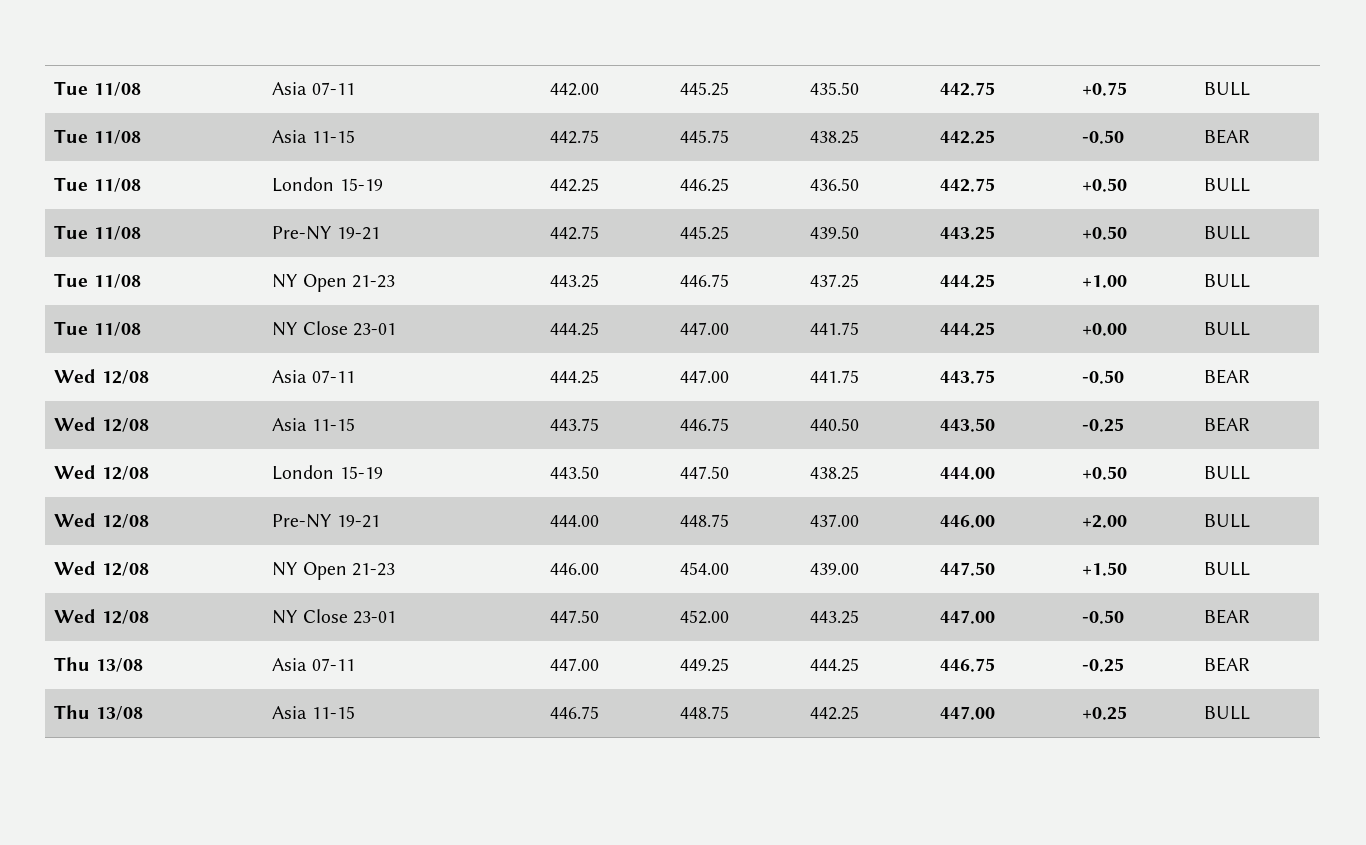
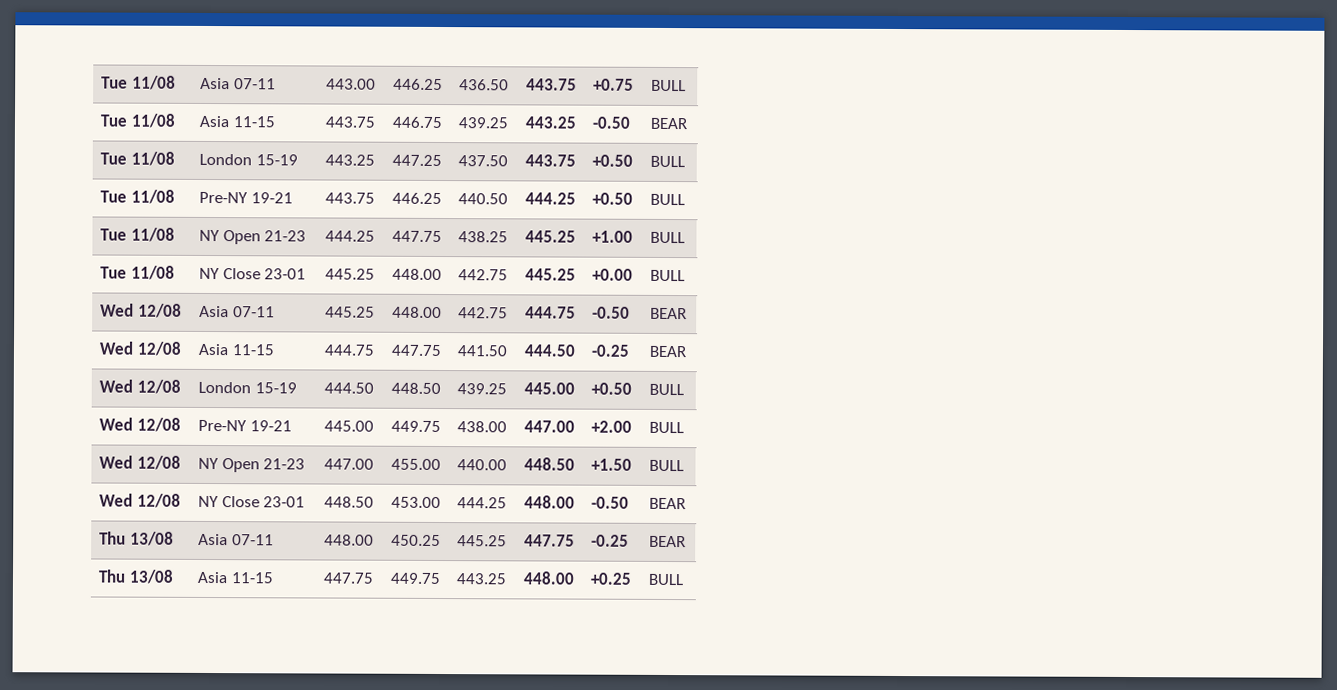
- Tue 11/08 | Asia 07-11 | 442.00 | 445.25 | 435.50 | 442.75 | +0.75 | BULL
+ Tue 11/08 | Asia 07-11 | 443.00 | 446.25 | 436.50 | 443.75 | +0.75 | BULL
- Tue 11/08 | Asia 11-15 | 442.75 | 445.75 | 438.25 | 442.25 | -0.50 | BEAR
+ Tue 11/08 | Asia 11-15 | 443.75 | 446.75 | 439.25 | 443.25 | -0.50 | BEAR
- Tue 11/08 | London 15-19 | 442.25 | 446.25 | 436.50 | 442.75 | +0.50 | BULL
+ Tue 11/08 | London 15-19 | 443.25 | 447.25 | 437.50 | 443.75 | +0.50 | BULL
- Tue 11/08 | Pre-NY 19-21 | 442.75 | 445.25 | 439.50 | 443.25 | +0.50 | BULL
+ Tue 11/08 | Pre-NY 19-21 | 443.75 | 446.25 | 440.50 | 444.25 | +0.50 | BULL
- Tue 11/08 | NY Open 21-23 | 443.25 | 446.75 | 437.25 | 444.25 | +1.00 | BULL
+ Tue 11/08 | NY Open 21-23 | 444.25 | 447.75 | 438.25 | 445.25 | +1.00 | BULL
- Tue 11/08 | NY Close 23-01 | 444.25 | 447.00 | 441.75 | 444.25 | +0.00 | BULL
+ Tue 11/08 | NY Close 23-01 | 445.25 | 448.00 | 442.75 | 445.25 | +0.00 | BULL
- Wed 12/08 | Asia 07-11 | 444.25 | 447.00 | 441.75 | 443.75 | -0.50 | BEAR
+ Wed 12/08 | Asia 07-11 | 445.25 | 448.00 | 442.75 | 444.75 | -0.50 | BEAR
- Wed 12/08 | Asia 11-15 | 443.75 | 446.75 | 440.50 | 443.50 | -0.25 | BEAR
+ Wed 12/08 | Asia 11-15 | 444.75 | 447.75 | 441.50 | 444.50 | -0.25 | BEAR
- Wed 12/08 | London 15-19 | 443.50 | 447.50 | 438.25 | 444.00 | +0.50 | BULL
+ Wed 12/08 | London 15-19 | 444.50 | 448.50 | 439.25 | 445.00 | +0.50 | BULL
- Wed 12/08 | Pre-NY 19-21 | 444.00 | 448.75 | 437.00 | 446.00 | +2.00 | BULL
+ Wed 12/08 | Pre-NY 19-21 | 445.00 | 449.75 | 438.00 | 447.00 | +2.00 | BULL
- Wed 12/08 | NY Open 21-23 | 446.00 | 454.00 | 439.00 | 447.50 | +1.50 | BULL
+ Wed 12/08 | NY Open 21-23 | 447.00 | 455.00 | 440.00 | 448.50 | +1.50 | BULL
- Wed 12/08 | NY Close 23-01 | 447.50 | 452.00 | 443.25 | 447.00 | -0.50 | BEAR
+ Wed 12/08 | NY Close 23-01 | 448.50 | 453.00 | 444.25 | 448.00 | -0.50 | BEAR
- Thu 13/08 | Asia 07-11 | 447.00 | 449.25 | 444.25 | 446.75 | -0.25 | BEAR
+ Thu 13/08 | Asia 07-11 | 448.00 | 450.25 | 445.25 | 447.75 | -0.25 | BEAR
- Thu 13/08 | Asia 11-15 | 446.75 | 448.75 | 442.25 | 447.00 | +0.25 | BULL
+ Thu 13/08 | Asia 11-15 | 447.75 | 449.75 | 443.25 | 448.00 | +0.25 | BULL

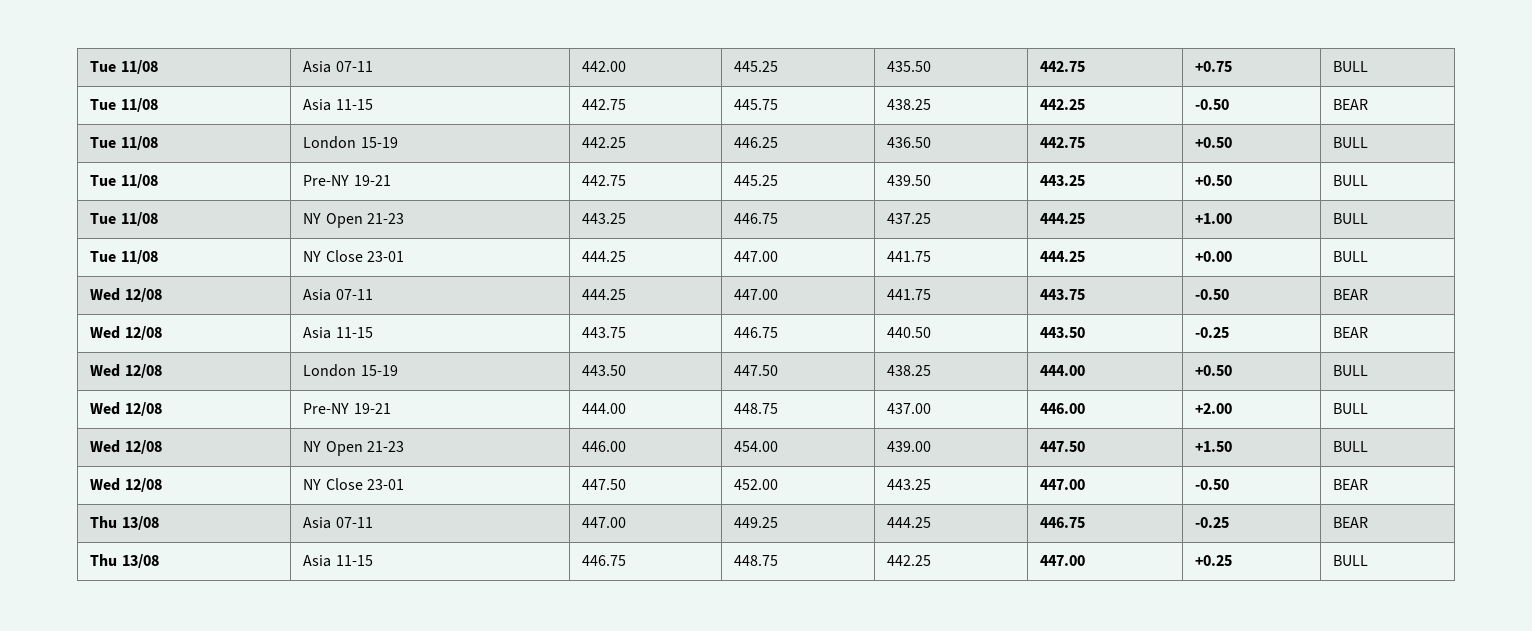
- Tue 11/08 | Asia 07-11 | 443.00 | 446.25 | 436.50 | 443.75 | +0.75 | BULL
+ Tue 11/08 | Asia 07-11 | 442.00 | 445.25 | 435.50 | 442.75 | +0.75 | BULL
- Tue 11/08 | Asia 11-15 | 443.75 | 446.75 | 439.25 | 443.25 | -0.50 | BEAR
+ Tue 11/08 | Asia 11-15 | 442.75 | 445.75 | 438.25 | 442.25 | -0.50 | BEAR
- Tue 11/08 | London 15-19 | 443.25 | 447.25 | 437.50 | 443.75 | +0.50 | BULL
+ Tue 11/08 | London 15-19 | 442.25 | 446.25 | 436.50 | 442.75 | +0.50 | BULL
- Tue 11/08 | Pre-NY 19-21 | 443.75 | 446.25 | 440.50 | 444.25 | +0.50 | BULL
+ Tue 11/08 | Pre-NY 19-21 | 442.75 | 445.25 | 439.50 | 443.25 | +0.50 | BULL
- Tue 11/08 | NY Open 21-23 | 444.25 | 447.75 | 438.25 | 445.25 | +1.00 | BULL
+ Tue 11/08 | NY Open 21-23 | 443.25 | 446.75 | 437.25 | 444.25 | +1.00 | BULL
- Tue 11/08 | NY Close 23-01 | 445.25 | 448.00 | 442.75 | 445.25 | +0.00 | BULL
+ Tue 11/08 | NY Close 23-01 | 444.25 | 447.00 | 441.75 | 444.25 | +0.00 | BULL
- Wed 12/08 | Asia 07-11 | 445.25 | 448.00 | 442.75 | 444.75 | -0.50 | BEAR
+ Wed 12/08 | Asia 07-11 | 444.25 | 447.00 | 441.75 | 443.75 | -0.50 | BEAR
- Wed 12/08 | Asia 11-15 | 444.75 | 447.75 | 441.50 | 444.50 | -0.25 | BEAR
+ Wed 12/08 | Asia 11-15 | 443.75 | 446.75 | 440.50 | 443.50 | -0.25 | BEAR
- Wed 12/08 | London 15-19 | 444.50 | 448.50 | 439.25 | 445.00 | +0.50 | BULL
+ Wed 12/08 | London 15-19 | 443.50 | 447.50 | 438.25 | 444.00 | +0.50 | BULL
- Wed 12/08 | Pre-NY 19-21 | 445.00 | 449.75 | 438.00 | 447.00 | +2.00 | BULL
+ Wed 12/08 | Pre-NY 19-21 | 444.00 | 448.75 | 437.00 | 446.00 | +2.00 | BULL
- Wed 12/08 | NY Open 21-23 | 447.00 | 455.00 | 440.00 | 448.50 | +1.50 | BULL
+ Wed 12/08 | NY Open 21-23 | 446.00 | 454.00 | 439.00 | 447.50 | +1.50 | BULL
- Wed 12/08 | NY Close 23-01 | 448.50 | 453.00 | 444.25 | 448.00 | -0.50 | BEAR
+ Wed 12/08 | NY Close 23-01 | 447.50 | 452.00 | 443.25 | 447.00 | -0.50 | BEAR
- Thu 13/08 | Asia 07-11 | 448.00 | 450.25 | 445.25 | 447.75 | -0.25 | BEAR
+ Thu 13/08 | Asia 07-11 | 447.00 | 449.25 | 444.25 | 446.75 | -0.25 | BEAR
- Thu 13/08 | Asia 11-15 | 447.75 | 449.75 | 443.25 | 448.00 | +0.25 | BULL
+ Thu 13/08 | Asia 11-15 | 446.75 | 448.75 | 442.25 | 447.00 | +0.25 | BULL

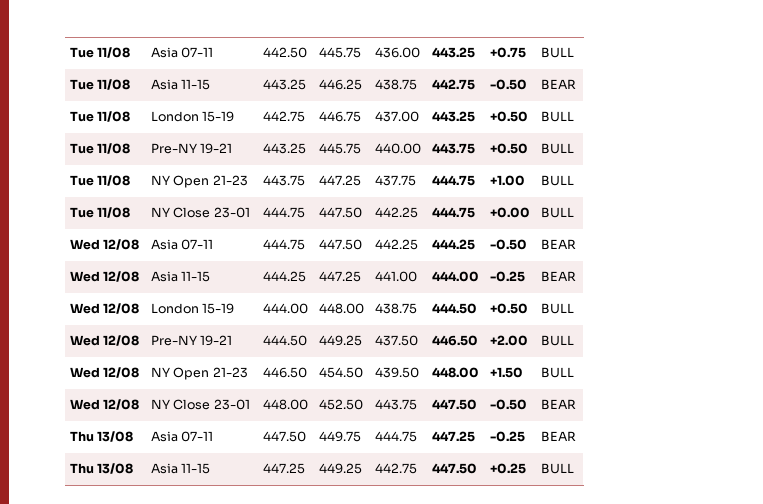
- Tue 11/08 | Asia 07-11 | 442.00 | 445.25 | 435.50 | 442.75 | +0.75 | BULL
+ Tue 11/08 | Asia 07-11 | 442.50 | 445.75 | 436.00 | 443.25 | +0.75 | BULL
- Tue 11/08 | Asia 11-15 | 442.75 | 445.75 | 438.25 | 442.25 | -0.50 | BEAR
+ Tue 11/08 | Asia 11-15 | 443.25 | 446.25 | 438.75 | 442.75 | -0.50 | BEAR
- Tue 11/08 | London 15-19 | 442.25 | 446.25 | 436.50 | 442.75 | +0.50 | BULL
+ Tue 11/08 | London 15-19 | 442.75 | 446.75 | 437.00 | 443.25 | +0.50 | BULL
- Tue 11/08 | Pre-NY 19-21 | 442.75 | 445.25 | 439.50 | 443.25 | +0.50 | BULL
+ Tue 11/08 | Pre-NY 19-21 | 443.25 | 445.75 | 440.00 | 443.75 | +0.50 | BULL
- Tue 11/08 | NY Open 21-23 | 443.25 | 446.75 | 437.25 | 444.25 | +1.00 | BULL
+ Tue 11/08 | NY Open 21-23 | 443.75 | 447.25 | 437.75 | 444.75 | +1.00 | BULL
- Tue 11/08 | NY Close 23-01 | 444.25 | 447.00 | 441.75 | 444.25 | +0.00 | BULL
+ Tue 11/08 | NY Close 23-01 | 444.75 | 447.50 | 442.25 | 444.75 | +0.00 | BULL
- Wed 12/08 | Asia 07-11 | 444.25 | 447.00 | 441.75 | 443.75 | -0.50 | BEAR
+ Wed 12/08 | Asia 07-11 | 444.75 | 447.50 | 442.25 | 444.25 | -0.50 | BEAR
- Wed 12/08 | Asia 11-15 | 443.75 | 446.75 | 440.50 | 443.50 | -0.25 | BEAR
+ Wed 12/08 | Asia 11-15 | 444.25 | 447.25 | 441.00 | 444.00 | -0.25 | BEAR
- Wed 12/08 | London 15-19 | 443.50 | 447.50 | 438.25 | 444.00 | +0.50 | BULL
+ Wed 12/08 | London 15-19 | 444.00 | 448.00 | 438.75 | 444.50 | +0.50 | BULL
- Wed 12/08 | Pre-NY 19-21 | 444.00 | 448.75 | 437.00 | 446.00 | +2.00 | BULL
+ Wed 12/08 | Pre-NY 19-21 | 444.50 | 449.25 | 437.50 | 446.50 | +2.00 | BULL
- Wed 12/08 | NY Open 21-23 | 446.00 | 454.00 | 439.00 | 447.50 | +1.50 | BULL
+ Wed 12/08 | NY Open 21-23 | 446.50 | 454.50 | 439.50 | 448.00 | +1.50 | BULL
- Wed 12/08 | NY Close 23-01 | 447.50 | 452.00 | 443.25 | 447.00 | -0.50 | BEAR
+ Wed 12/08 | NY Close 23-01 | 448.00 | 452.50 | 443.75 | 447.50 | -0.50 | BEAR
- Thu 13/08 | Asia 07-11 | 447.00 | 449.25 | 444.25 | 446.75 | -0.25 | BEAR
+ Thu 13/08 | Asia 07-11 | 447.50 | 449.75 | 444.75 | 447.25 | -0.25 | BEAR
- Thu 13/08 | Asia 11-15 | 446.75 | 448.75 | 442.25 | 447.00 | +0.25 | BULL
+ Thu 13/08 | Asia 11-15 | 447.25 | 449.25 | 442.75 | 447.50 | +0.25 | BULL

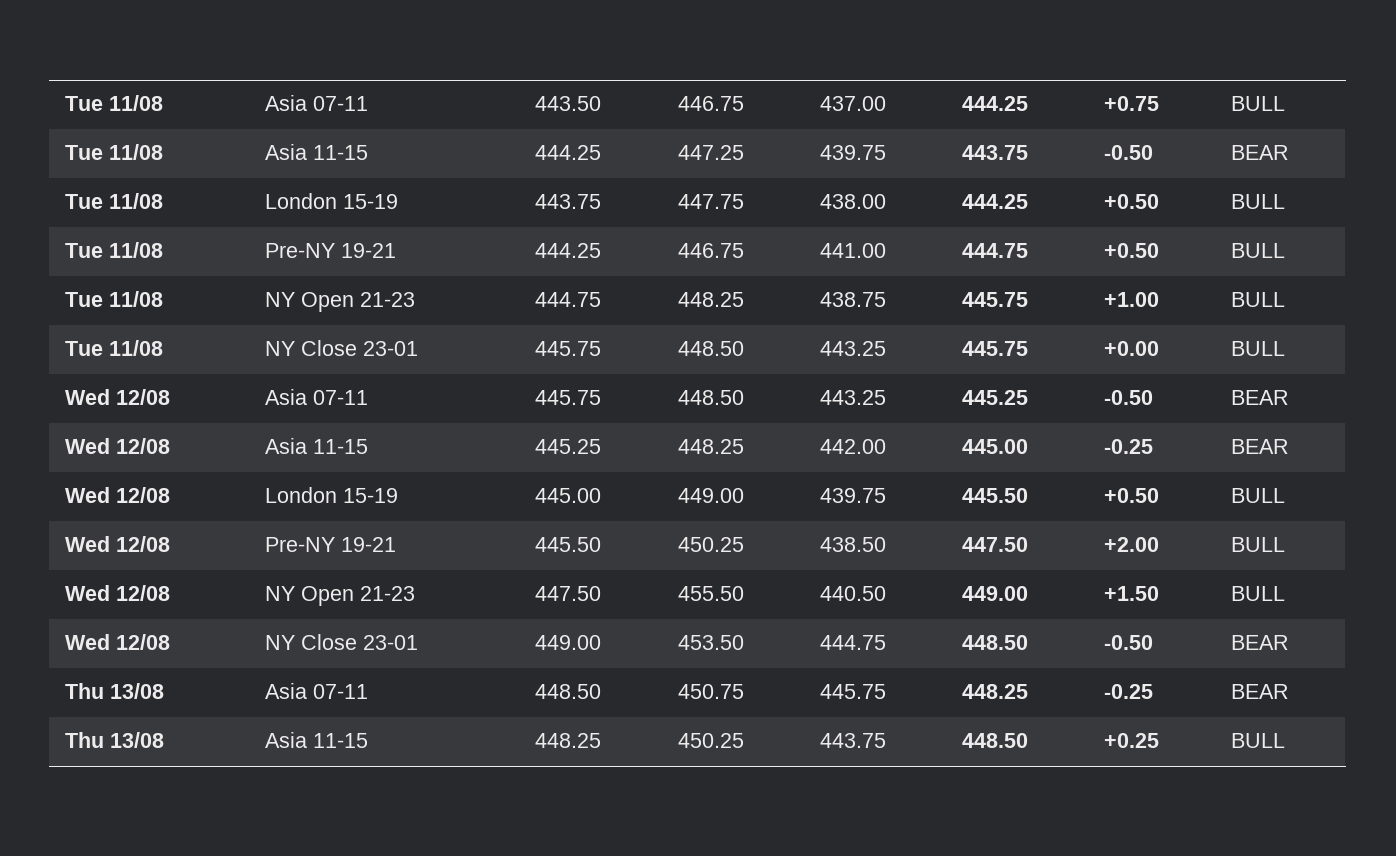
- Tue 11/08 | Asia 07-11 | 442.50 | 445.75 | 436.00 | 443.25 | +0.75 | BULL
+ Tue 11/08 | Asia 07-11 | 443.50 | 446.75 | 437.00 | 444.25 | +0.75 | BULL
- Tue 11/08 | Asia 11-15 | 443.25 | 446.25 | 438.75 | 442.75 | -0.50 | BEAR
+ Tue 11/08 | Asia 11-15 | 444.25 | 447.25 | 439.75 | 443.75 | -0.50 | BEAR
- Tue 11/08 | London 15-19 | 442.75 | 446.75 | 437.00 | 443.25 | +0.50 | BULL
+ Tue 11/08 | London 15-19 | 443.75 | 447.75 | 438.00 | 444.25 | +0.50 | BULL
- Tue 11/08 | Pre-NY 19-21 | 443.25 | 445.75 | 440.00 | 443.75 | +0.50 | BULL
+ Tue 11/08 | Pre-NY 19-21 | 444.25 | 446.75 | 441.00 | 444.75 | +0.50 | BULL
- Tue 11/08 | NY Open 21-23 | 443.75 | 447.25 | 437.75 | 444.75 | +1.00 | BULL
+ Tue 11/08 | NY Open 21-23 | 444.75 | 448.25 | 438.75 | 445.75 | +1.00 | BULL
- Tue 11/08 | NY Close 23-01 | 444.75 | 447.50 | 442.25 | 444.75 | +0.00 | BULL
+ Tue 11/08 | NY Close 23-01 | 445.75 | 448.50 | 443.25 | 445.75 | +0.00 | BULL
- Wed 12/08 | Asia 07-11 | 444.75 | 447.50 | 442.25 | 444.25 | -0.50 | BEAR
+ Wed 12/08 | Asia 07-11 | 445.75 | 448.50 | 443.25 | 445.25 | -0.50 | BEAR
- Wed 12/08 | Asia 11-15 | 444.25 | 447.25 | 441.00 | 444.00 | -0.25 | BEAR
+ Wed 12/08 | Asia 11-15 | 445.25 | 448.25 | 442.00 | 445.00 | -0.25 | BEAR
- Wed 12/08 | London 15-19 | 444.00 | 448.00 | 438.75 | 444.50 | +0.50 | BULL
+ Wed 12/08 | London 15-19 | 445.00 | 449.00 | 439.75 | 445.50 | +0.50 | BULL
- Wed 12/08 | Pre-NY 19-21 | 444.50 | 449.25 | 437.50 | 446.50 | +2.00 | BULL
+ Wed 12/08 | Pre-NY 19-21 | 445.50 | 450.25 | 438.50 | 447.50 | +2.00 | BULL
- Wed 12/08 | NY Open 21-23 | 446.50 | 454.50 | 439.50 | 448.00 | +1.50 | BULL
+ Wed 12/08 | NY Open 21-23 | 447.50 | 455.50 | 440.50 | 449.00 | +1.50 | BULL
- Wed 12/08 | NY Close 23-01 | 448.00 | 452.50 | 443.75 | 447.50 | -0.50 | BEAR
+ Wed 12/08 | NY Close 23-01 | 449.00 | 453.50 | 444.75 | 448.50 | -0.50 | BEAR
- Thu 13/08 | Asia 07-11 | 447.50 | 449.75 | 444.75 | 447.25 | -0.25 | BEAR
+ Thu 13/08 | Asia 07-11 | 448.50 | 450.75 | 445.75 | 448.25 | -0.25 | BEAR
- Thu 13/08 | Asia 11-15 | 447.25 | 449.25 | 442.75 | 447.50 | +0.25 | BULL
+ Thu 13/08 | Asia 11-15 | 448.25 | 450.25 | 443.75 | 448.50 | +0.25 | BULL

